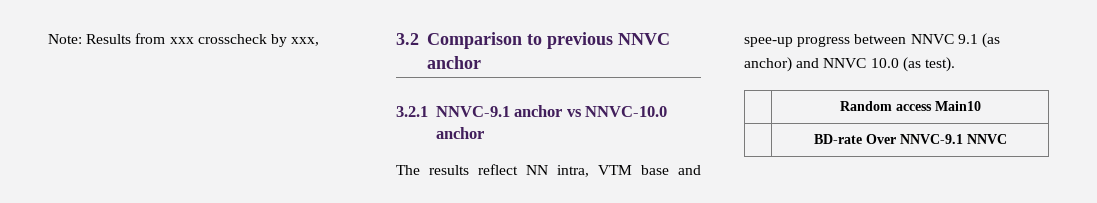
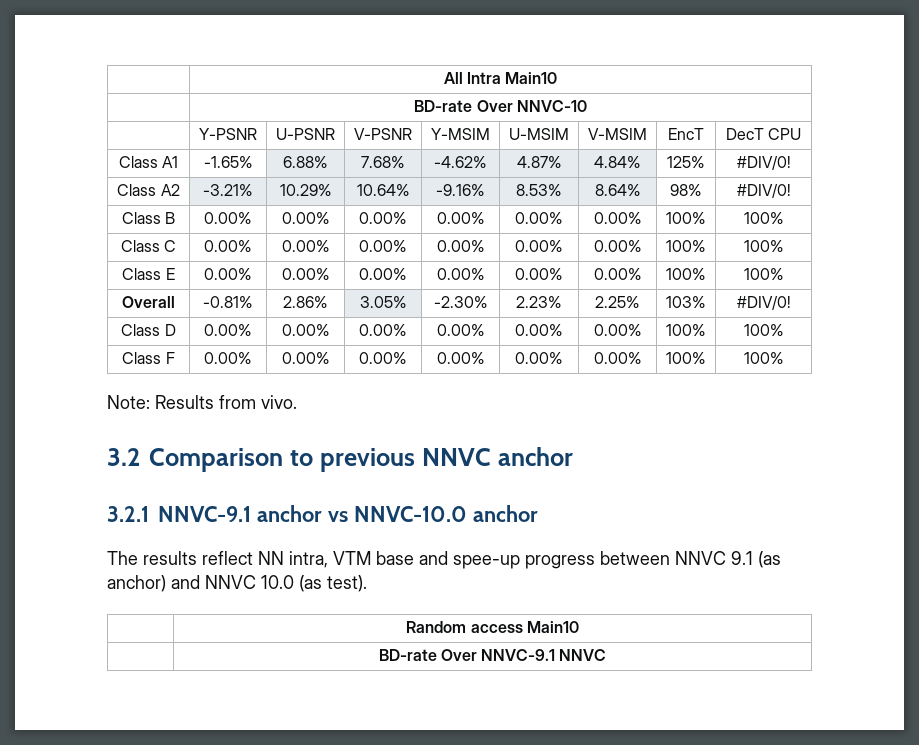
- Note: Results from xxx crosscheck by xxx,
+ | All Intra Main10
+ | BD-rate Over NNVC-10
+ | Y-PSNR | U-PSNR | V-PSNR | Y-MSIM | U-MSIM | V-MSIM | EncT | DecT CPU
+ Class A1 | -1.65% | 6.88% | 7.68% | -4.62% | 4.87% | 4.84% | 125% | #DIV/0!
+ Class A2 | -3.21% | 10.29% | 10.64% | -9.16% | 8.53% | 8.64% | 98% | #DIV/0!
+ Class B | 0.00% | 0.00% | 0.00% | 0.00% | 0.00% | 0.00% | 100% | 100%
+ Class C | 0.00% | 0.00% | 0.00% | 0.00% | 0.00% | 0.00% | 100% | 100%
+ Class E | 0.00% | 0.00% | 0.00% | 0.00% | 0.00% | 0.00% | 100% | 100%
+ Overall | -0.81% | 2.86% | 3.05% | -2.30% | 2.23% | 2.25% | 103% | #DIV/0!
+ Class D | 0.00% | 0.00% | 0.00% | 0.00% | 0.00% | 0.00% | 100% | 100%
+ Class F | 0.00% | 0.00% | 0.00% | 0.00% | 0.00% | 0.00% | 100% | 100%
+ Note: Results from vivo.

